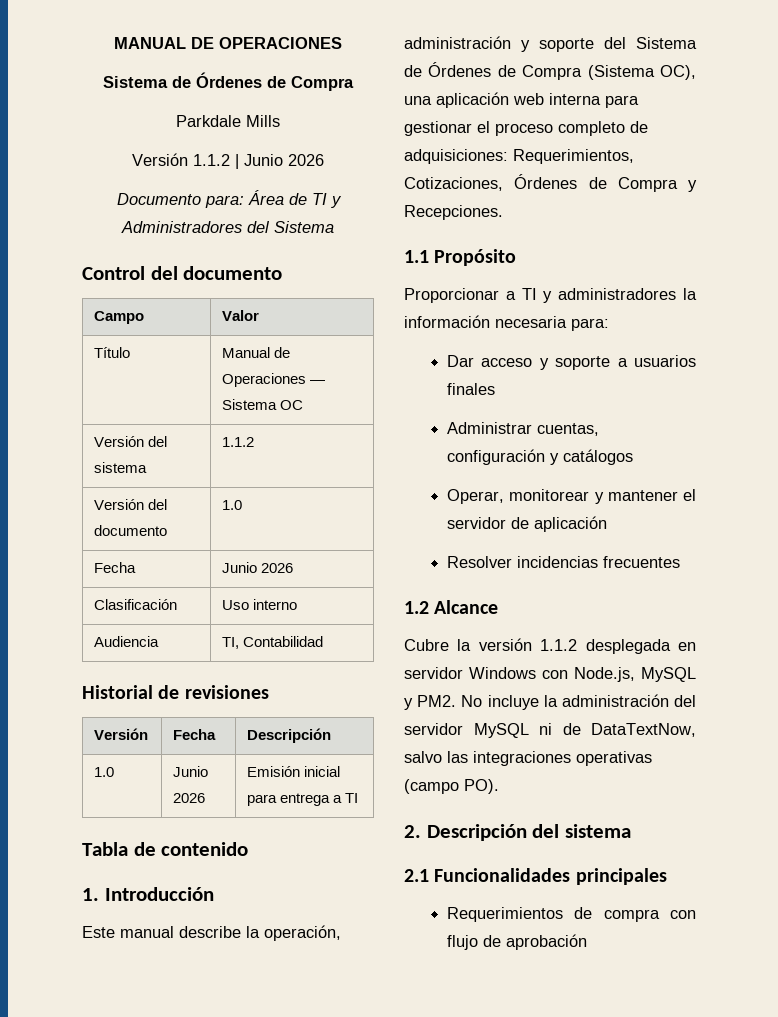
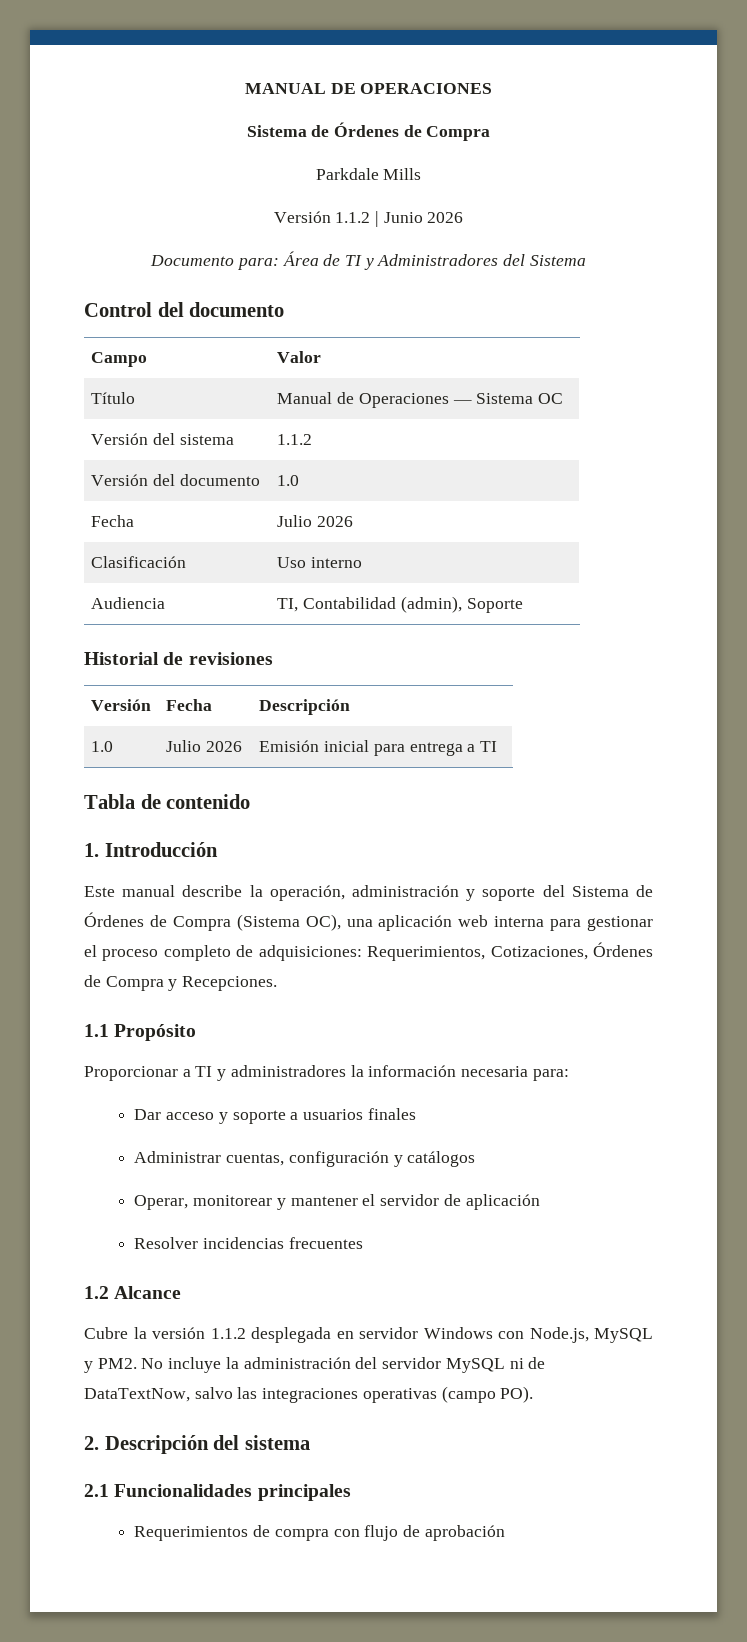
- Fecha | Junio 2026
+ Fecha | Julio 2026
- Audiencia | TI, Contabilidad
+ Audiencia | TI, Contabilidad (admin), Soporte
- 1.0 | Junio 2026 | Emisión inicial para entrega a TI
+ 1.0 | Julio 2026 | Emisión inicial para entrega a TI

